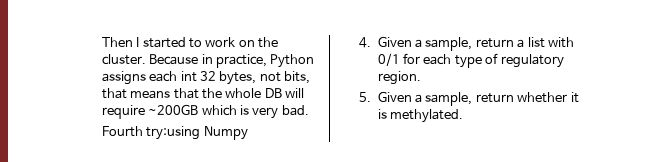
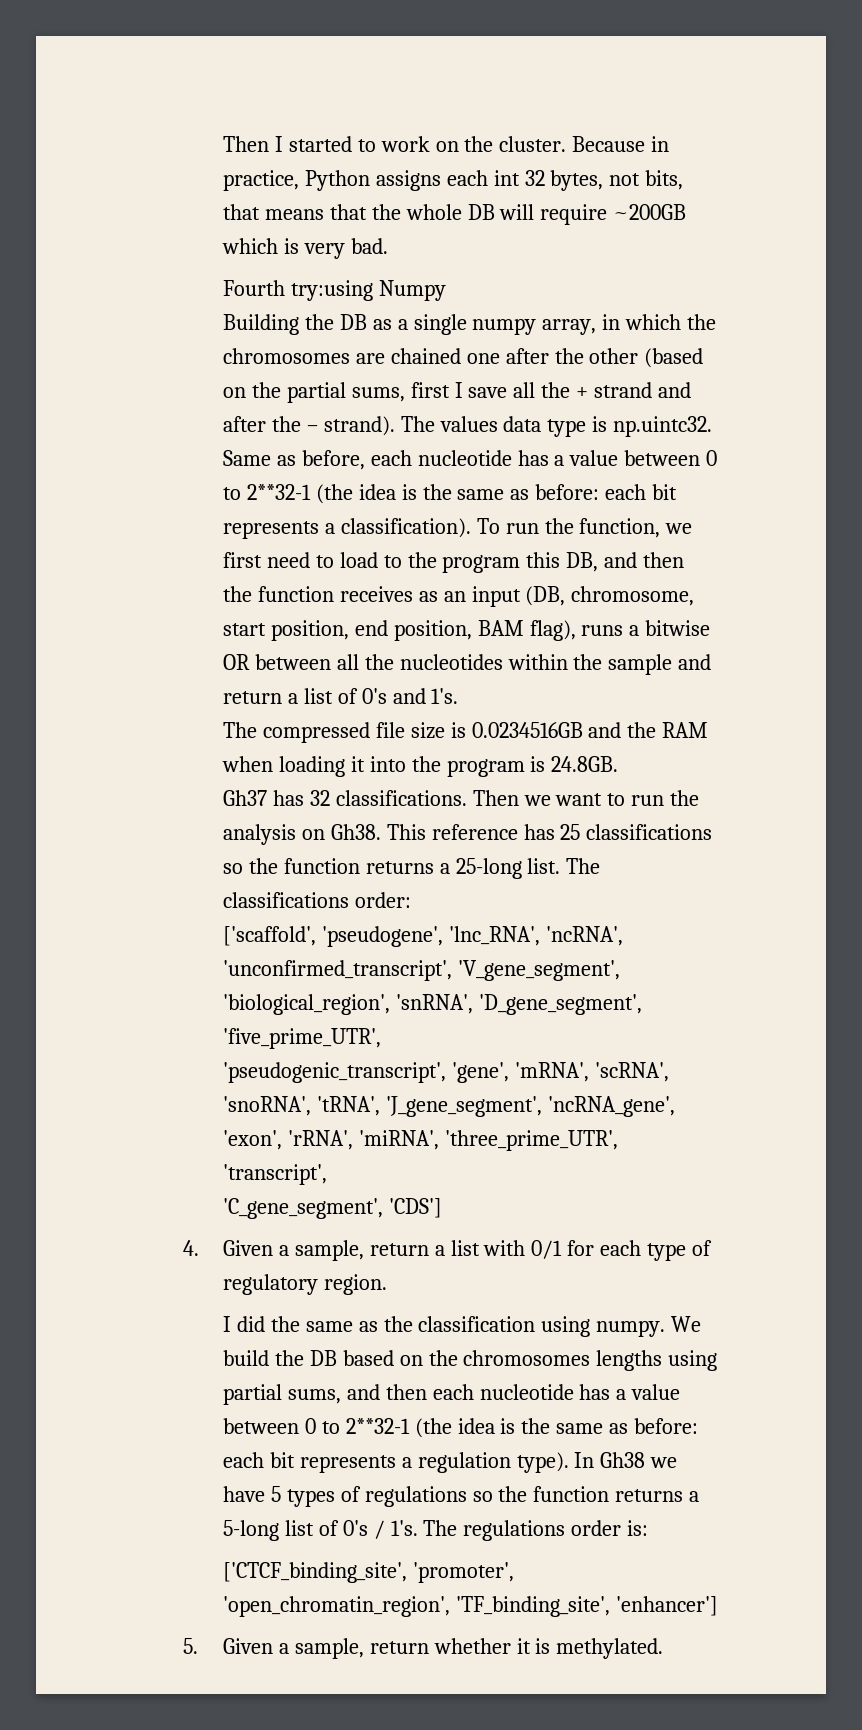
+ Building the DB as a single numpy array, in which the chromosomes are chained one after the other (based on the partial sums, first I save all the + strand and after the – strand). The values data type is np.uintc32. Same as before, each nucleotide has a value between 0 to 2**32-1 (the idea is the same as before: each bit represents a classification). To run the function, we first need to load to the program this DB, and then the function receives as an input (DB, chromosome, start position, end position, BAM flag), runs a bitwise OR between all the nucleotides within the sample and return a list of 0's and 1's.
+ The compressed file size is 0.0234516GB and the RAM when loading it into the program is 24.8GB.
+ Gh37 has 32 classifications. Then we want to run the analysis on Gh38. This reference has 25 classifications so the function returns a 25-long list. The classifications order:
+ ['scaffold', 'pseudogene', 'lnc_RNA', 'ncRNA', 'unconfirmed_transcript', 'V_gene_segment', 'biological_region', 'snRNA', 'D_gene_segment', 'five_prime_UTR',
+ 'pseudogenic_transcript', 'gene', 'mRNA', 'scRNA', 'snoRNA', 'tRNA', 'J_gene_segment', 'ncRNA_gene', 'exon', 'rRNA', 'miRNA', 'three_prime_UTR', 'transcript',
+ 'C_gene_segment', 'CDS']
+ I did the same as the classification using numpy. We build the DB based on the chromosomes lengths using partial sums, and then each nucleotide has a value between 0 to 2**32-1 (the idea is the same as before: each bit represents a regulation type). In Gh38 we have 5 types of regulations so the function returns a 5-long list of 0's / 1's. The regulations order is:
+ ['CTCF_binding_site', 'promoter', 'open_chromatin_region', 'TF_binding_site', 'enhancer']

